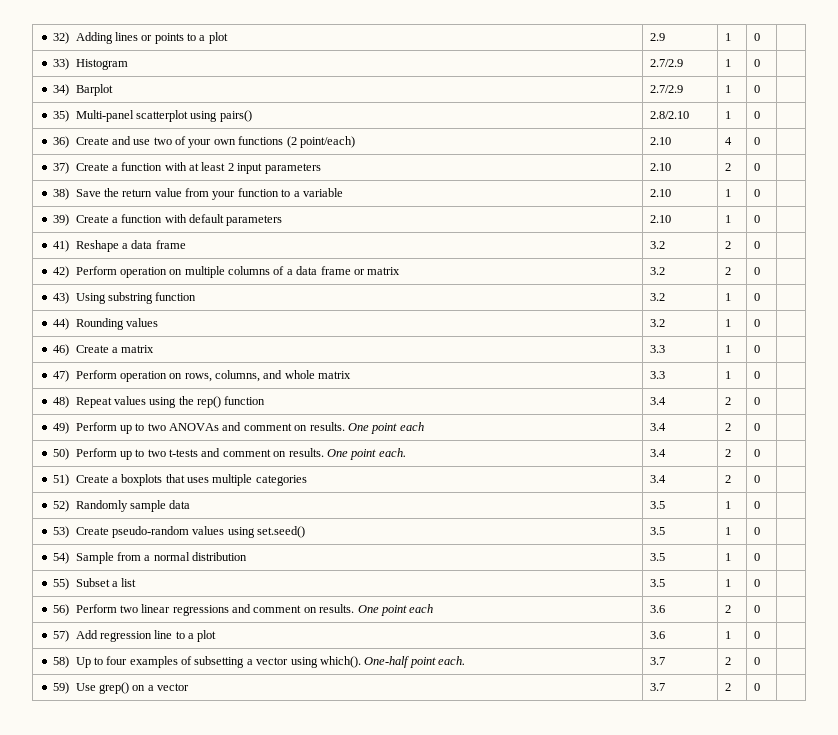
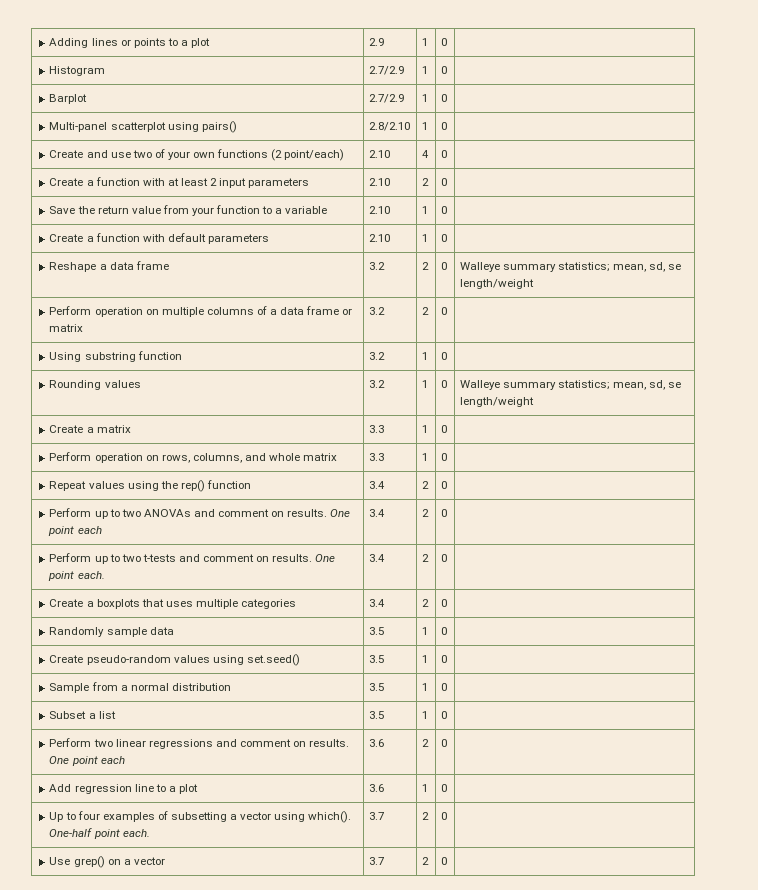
- 32) Adding lines or points to a plot | 2.9 | 1 | 0 |
+ Adding lines or points to a plot | 2.9 | 1 | 0 |
- 33) Histogram | 2.7/2.9 | 1 | 0 |
+ Histogram | 2.7/2.9 | 1 | 0 |
- 34) Barplot | 2.7/2.9 | 1 | 0 |
+ Barplot | 2.7/2.9 | 1 | 0 |
- 35) Multi-panel scatterplot using pairs() | 2.8/2.10 | 1 | 0 |
+ Multi-panel scatterplot using pairs() | 2.8/2.10 | 1 | 0 |
- 36) Create and use two of your own functions (2 point/each) | 2.10 | 4 | 0 |
+ Create and use two of your own functions (2 point/each) | 2.10 | 4 | 0 |
- 37) Create a function with at least 2 input parameters | 2.10 | 2 | 0 |
+ Create a function with at least 2 input parameters | 2.10 | 2 | 0 |
- 38) Save the return value from your function to a variable | 2.10 | 1 | 0 |
+ Save the return value from your function to a variable | 2.10 | 1 | 0 |
- 39) Create a function with default parameters | 2.10 | 1 | 0 |
+ Create a function with default parameters | 2.10 | 1 | 0 |
- 41) Reshape a data frame | 3.2 | 2 | 0 |
- 42) Perform operation on multiple columns of a data frame or matrix | 3.2 | 2 | 0 |
+ Reshape a data frame | 3.2 | 2 | 0 | Walleye summary statistics; mean, sd, se length/weight
+ Perform operation on multiple columns of a data frame or matrix | 3.2 | 2 | 0 |
- 43) Using substring function | 3.2 | 1 | 0 |
+ Using substring function | 3.2 | 1 | 0 |
- 44) Rounding values | 3.2 | 1 | 0 |
- 46) Create a matrix | 3.3 | 1 | 0 |
+ Rounding values | 3.2 | 1 | 0 | Walleye summary statistics; mean, sd, se length/weight
+ Create a matrix | 3.3 | 1 | 0 |
- 47) Perform operation on rows, columns, and whole matrix | 3.3 | 1 | 0 |
+ Perform operation on rows, columns, and whole matrix | 3.3 | 1 | 0 |
- 48) Repeat values using the rep() function | 3.4 | 2 | 0 |
+ Repeat values using the rep() function | 3.4 | 2 | 0 |
- 49) Perform up to two ANOVAs and comment on results. One point each | 3.4 | 2 | 0 |
+ Perform up to two ANOVAs and comment on results. One point each | 3.4 | 2 | 0 |
- 50) Perform up to two t-tests and comment on results. One point each. | 3.4 | 2 | 0 |
+ Perform up to two t-tests and comment on results. One point each. | 3.4 | 2 | 0 |
- 51) Create a boxplots that uses multiple categories | 3.4 | 2 | 0 |
+ Create a boxplots that uses multiple categories | 3.4 | 2 | 0 |
- 52) Randomly sample data | 3.5 | 1 | 0 |
+ Randomly sample data | 3.5 | 1 | 0 |
- 53) Create pseudo-random values using set.seed() | 3.5 | 1 | 0 |
+ Create pseudo-random values using set.seed() | 3.5 | 1 | 0 |
- 54) Sample from a normal distribution | 3.5 | 1 | 0 |
+ Sample from a normal distribution | 3.5 | 1 | 0 |
- 55) Subset a list | 3.5 | 1 | 0 |
+ Subset a list | 3.5 | 1 | 0 |
- 56) Perform two linear regressions and comment on results. One point each | 3.6 | 2 | 0 |
+ Perform two linear regressions and comment on results. One point each | 3.6 | 2 | 0 |
- 57) Add regression line to a plot | 3.6 | 1 | 0 |
+ Add regression line to a plot | 3.6 | 1 | 0 |
- 58) Up to four examples of subsetting a vector using which(). One-half point each. | 3.7 | 2 | 0 |
+ Up to four examples of subsetting a vector using which(). One-half point each. | 3.7 | 2 | 0 |
- 59) Use grep() on a vector | 3.7 | 2 | 0 |
+ Use grep() on a vector | 3.7 | 2 | 0 |

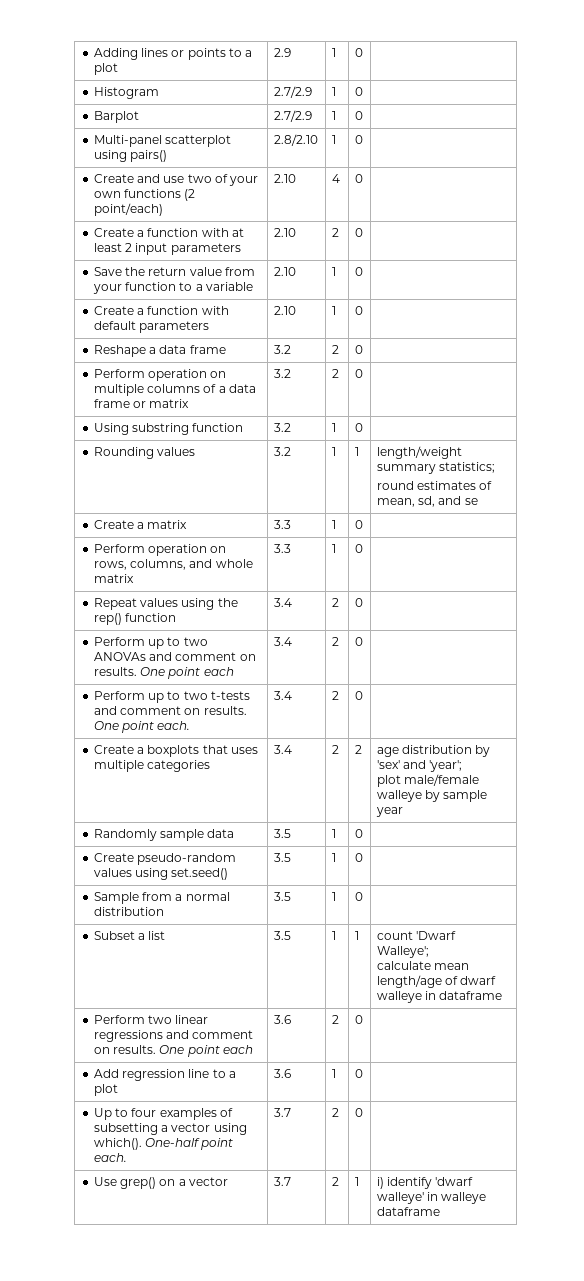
- Reshape a data frame | 3.2 | 2 | 0 | Walleye summary statistics; mean, sd, se length/weight
+ Reshape a data frame | 3.2 | 2 | 0 |
- Rounding values | 3.2 | 1 | 0 | Walleye summary statistics; mean, sd, se length/weight
+ Rounding values | 3.2 | 1 | 1 | length/weight summary statistics;
+ round estimates of mean, sd, and se
- Create a boxplots that uses multiple categories | 3.4 | 2 | 0 |
+ Create a boxplots that uses multiple categories | 3.4 | 2 | 2 | age distribution by 'sex' and 'year';
+ plot male/female walleye by sample year
- Subset a list | 3.5 | 1 | 0 |
+ Subset a list | 3.5 | 1 | 1 | count 'Dwarf Walleye';
+ calculate mean length/age of dwarf walleye in dataframe
- Use grep() on a vector | 3.7 | 2 | 0 |
+ Use grep() on a vector | 3.7 | 2 | 1 | i) identify 'dwarf walleye' in walleye dataframe

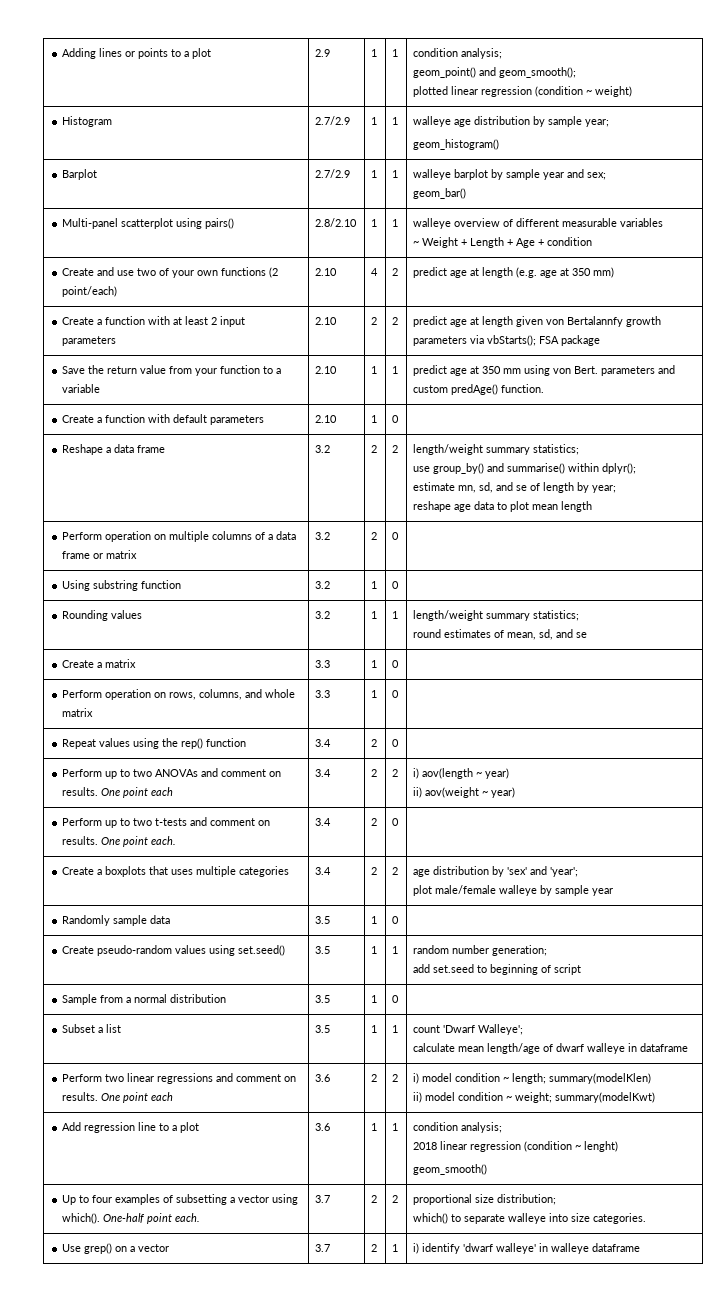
- Adding lines or points to a plot | 2.9 | 1 | 0 |
- Histogram | 2.7/2.9 | 1 | 0 |
- Barplot | 2.7/2.9 | 1 | 0 |
+ Adding lines or points to a plot | 2.9 | 1 | 1 | condition analysis;
+ geom_point() and geom_smooth();
+ plotted linear regression (condition ~ weight)
+ Histogram | 2.7/2.9 | 1 | 1 | walleye age distribution by sample year;
+ geom_histogram()
+ Barplot | 2.7/2.9 | 1 | 1 | walleye barplot by sample year and sex;
+ geom_bar()
- Multi-panel scatterplot using pairs() | 2.8/2.10 | 1 | 0 |
+ Multi-panel scatterplot using pairs() | 2.8/2.10 | 1 | 1 | walleye overview of different measurable variables
+ ~ Weight + Length + Age + condition
- Create and use two of your own functions (2 point/each) | 2.10 | 4 | 0 |
+ Create and use two of your own functions (2 point/each) | 2.10 | 4 | 2 | predict age at length (e.g. age at 350 mm)
- Create a function with at least 2 input parameters | 2.10 | 2 | 0 |
+ Create a function with at least 2 input parameters | 2.10 | 2 | 2 | predict age at length given von Bertalannfy growth parameters via vbStarts(); FSA package
- Save the return value from your function to a variable | 2.10 | 1 | 0 |
+ Save the return value from your function to a variable | 2.10 | 1 | 1 | predict age at 350 mm using von Bert. parameters and custom predAge() function.
- Reshape a data frame | 3.2 | 2 | 0 |
+ Reshape a data frame | 3.2 | 2 | 2 | length/weight summary statistics;
+ use group_by() and summarise() within dplyr();
+ estimate mn, sd, and se of length by year;
+ reshape age data to plot mean length
- Perform up to two ANOVAs and comment on results. One point each | 3.4 | 2 | 0 |
+ Perform up to two ANOVAs and comment on results. One point each | 3.4 | 2 | 2 | i) aov(length ~ year)
+ ii) aov(weight ~ year)
- Create pseudo-random values using set.seed() | 3.5 | 1 | 0 |
+ Create pseudo-random values using set.seed() | 3.5 | 1 | 1 | random number generation;
+ add set.seed to beginning of script
- Perform two linear regressions and comment on results. One point each | 3.6 | 2 | 0 |
+ Perform two linear regressions and comment on results. One point each | 3.6 | 2 | 2 | i) model condition ~ length; summary(modelKlen)
+ ii) model condition ~ weight; summary(modelKwt)
- Add regression line to a plot | 3.6 | 1 | 0 |
+ Add regression line to a plot | 3.6 | 1 | 1 | condition analysis;
+ 2018 linear regression (condition ~ lenght)
+ geom_smooth()
- Up to four examples of subsetting a vector using which(). One-half point each. | 3.7 | 2 | 0 |
+ Up to four examples of subsetting a vector using which(). One-half point each. | 3.7 | 2 | 2 | proportional size distribution;
+ which() to separate walleye into size categories.

